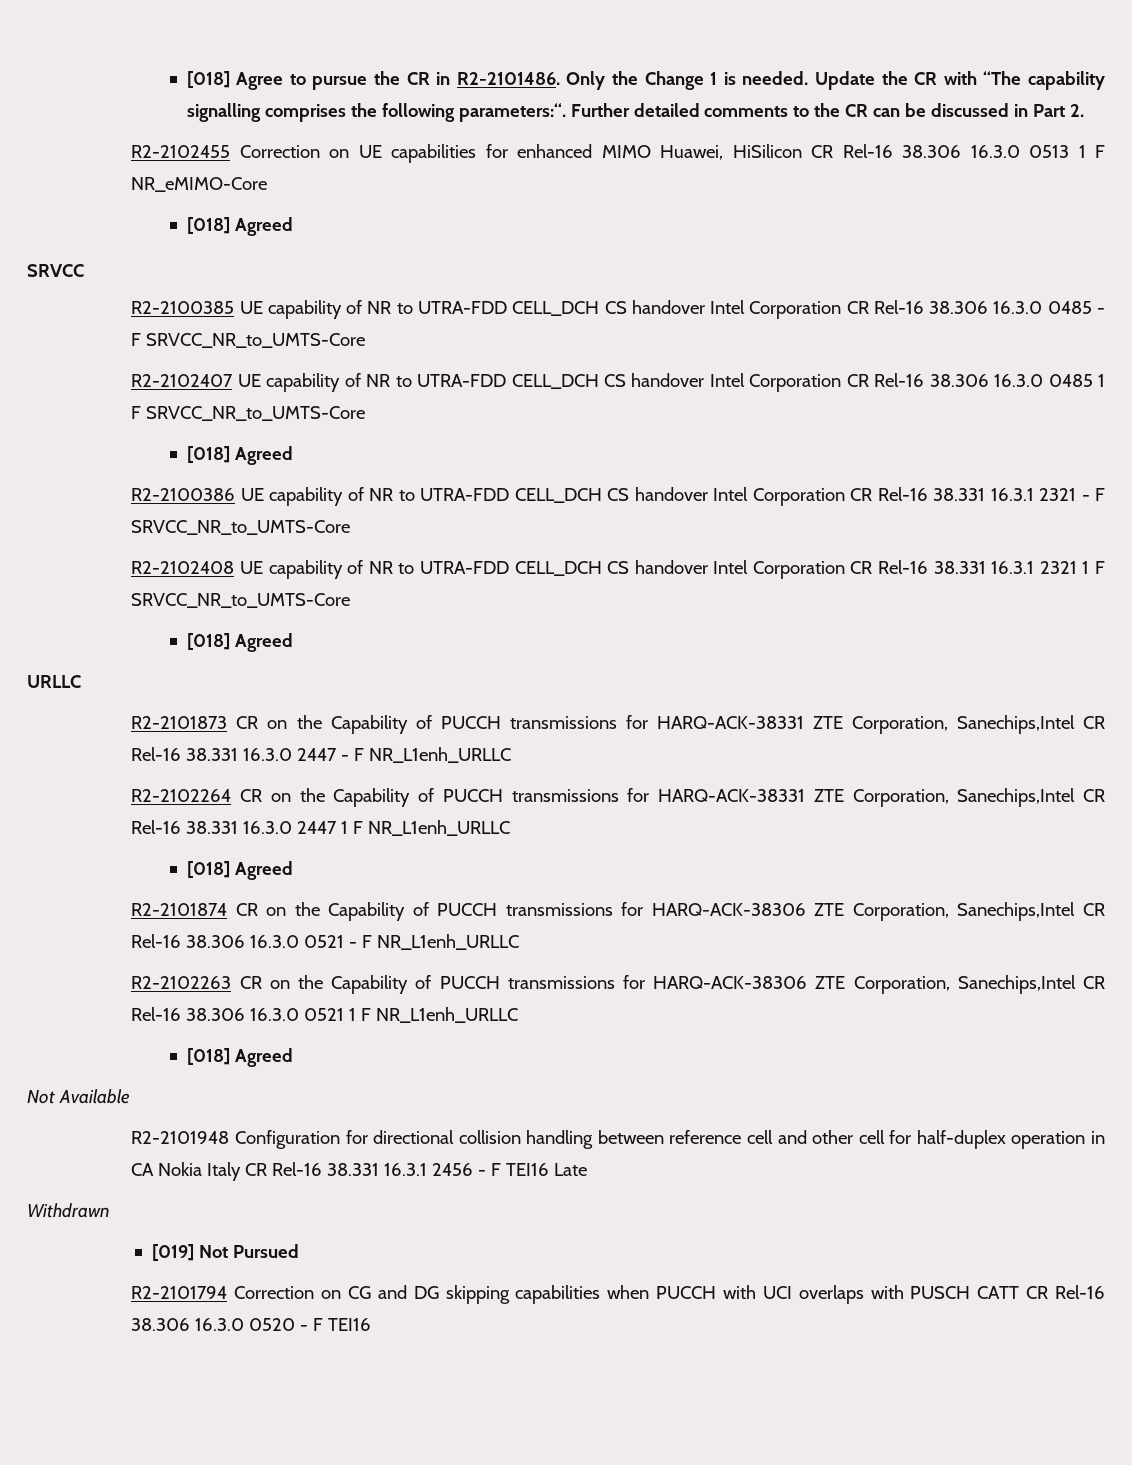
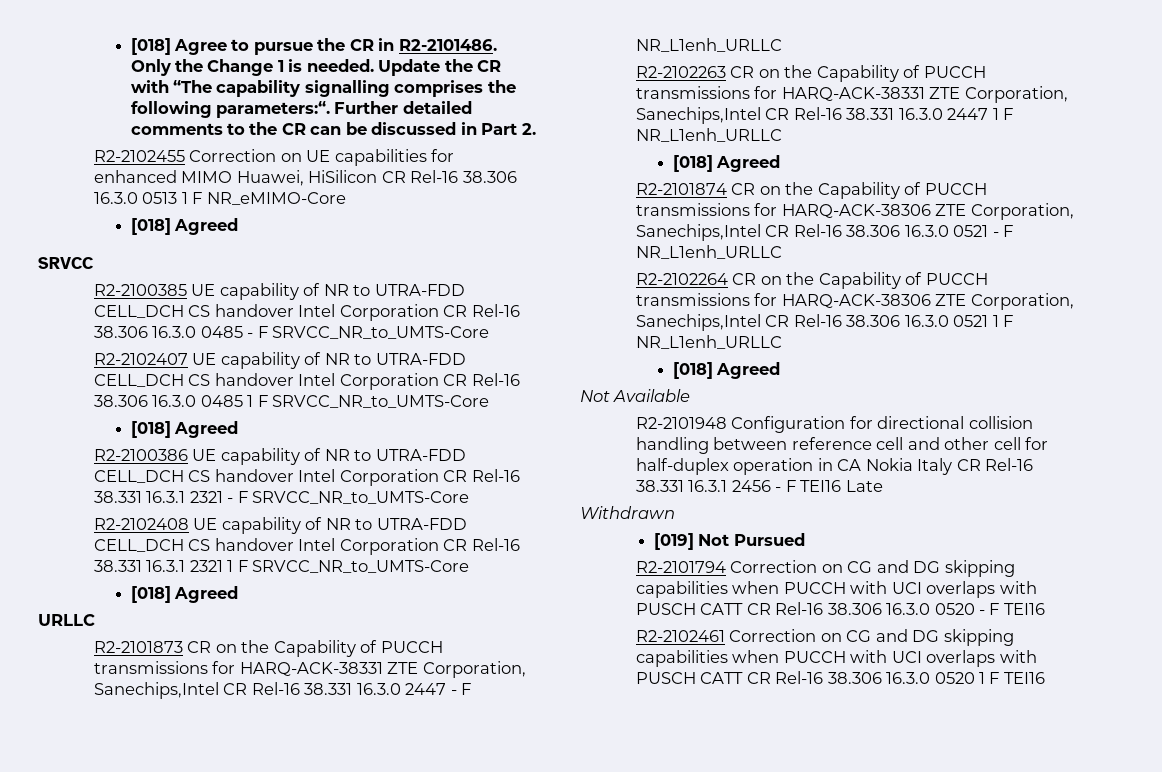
- R2-2102264 CR on the Capability of PUCCH transmissions for HARQ-ACK-38331 ZTE Corporation, Sanechips,Intel CR Rel-16 38.331 16.3.0 2447 1 F NR_L1enh_URLLC
+ R2-2102263 CR on the Capability of PUCCH transmissions for HARQ-ACK-38331 ZTE Corporation, Sanechips,Intel CR Rel-16 38.331 16.3.0 2447 1 F NR_L1enh_URLLC
- R2-2102263 CR on the Capability of PUCCH transmissions for HARQ-ACK-38306 ZTE Corporation, Sanechips,Intel CR Rel-16 38.306 16.3.0 0521 1 F NR_L1enh_URLLC
+ R2-2102264 CR on the Capability of PUCCH transmissions for HARQ-ACK-38306 ZTE Corporation, Sanechips,Intel CR Rel-16 38.306 16.3.0 0521 1 F NR_L1enh_URLLC
+ R2-2102461 Correction on CG and DG skipping capabilities when PUCCH with UCI overlaps with PUSCH CATT CR Rel-16 38.306 16.3.0 0520 1 F TEI16

